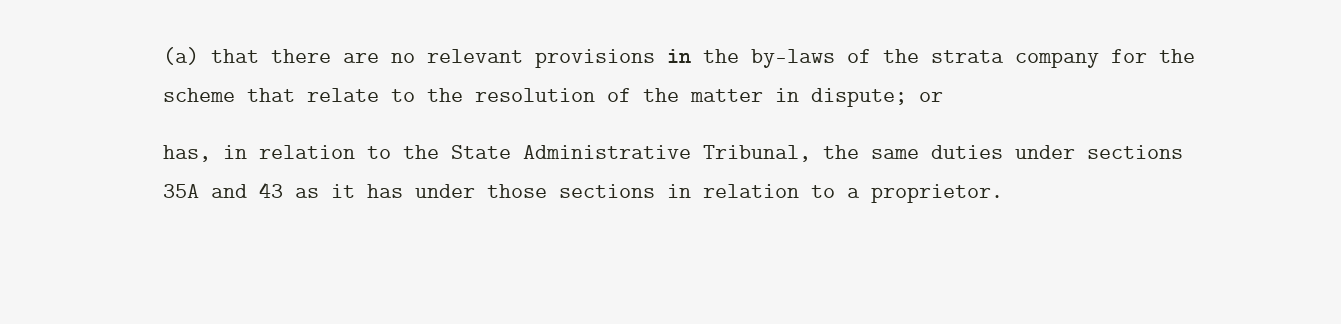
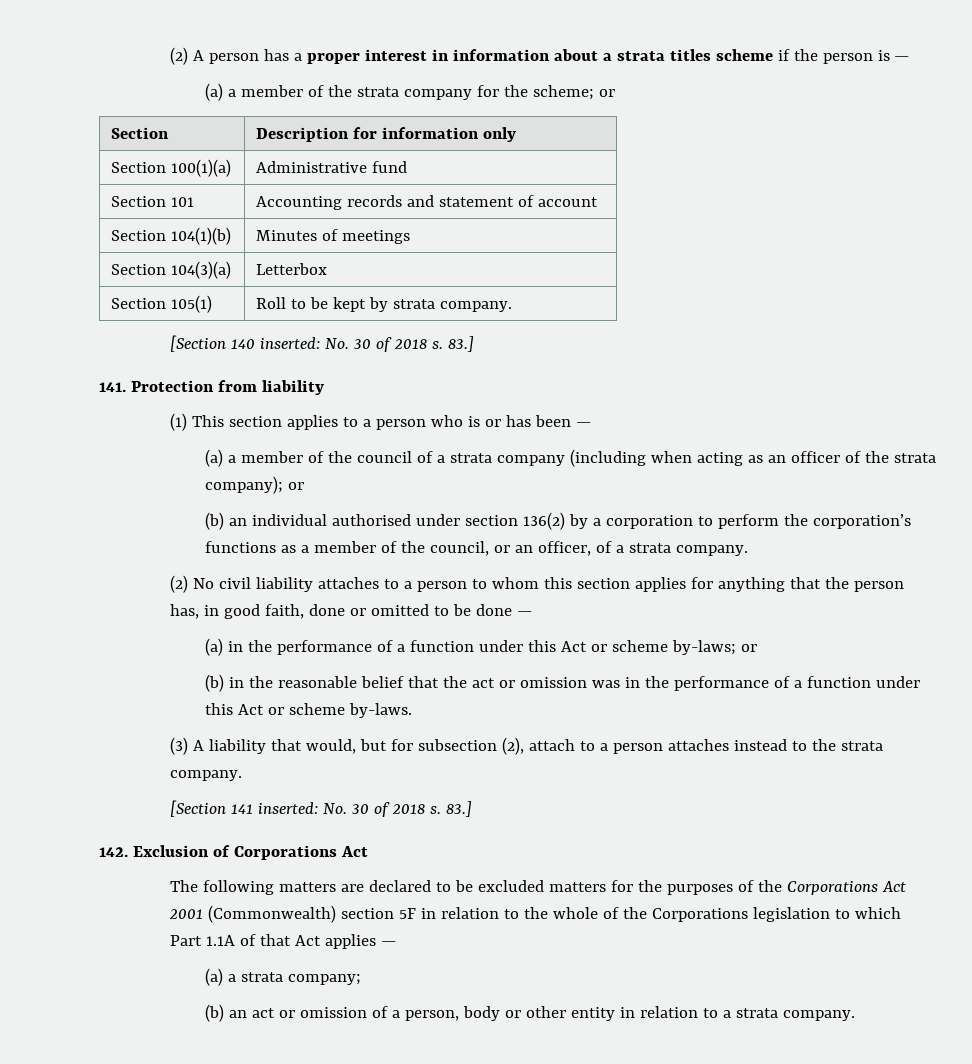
- (a) that there are no relevant provisions in the by-laws of the strata company for the scheme that relate to the resolution of the matter in dispute; or
- has, in relation to the State Administrative Tribunal, the same duties under sections 35A and 43 as it has under those sections in relation to a proprietor.
+ (2) A person has a proper interest in information about a strata titles scheme if the person is —
+ (a) a member of the strata company for the scheme; or
+ Section | Description for information only
+ Section 100(1)(a) | Administrative fund
+ Section 101 | Accounting records and statement of account
+ Section 104(1)(b) | Minutes of meetings
+ Section 104(3)(a) | Letterbox
+ Section 105(1) | Roll to be kept by strata company.
+ [Section 140 inserted: No. 30 of 2018 s. 83.]
+ 141. Protection from liability
+ (1) This section applies to a person who is or has been —
+ (a) a member of the council of a strata company (including when acting as an officer of the strata company); or
+ (b) an individual authorised under section 136(2) by a corporation to perform the corporation’s functions as a member of the council, or an officer, of a strata company.
+ (2) No civil liability attaches to a person to whom this section applies for anything that the person has, in good faith, done or omitted to be done —
+ (a) in the performance of a function under this Act or scheme by-laws; or
+ (b) in the reasonable belief that the act or omission was in the performance of a function under this Act or scheme by-laws.
+ (3) A liability that would, but for subsection (2), attach to a person attaches instead to the strata company.
+ [Section 141 inserted: No. 30 of 2018 s. 83.]
+ 142. Exclusion of Corporations Act
+ The following matters are declared to be excluded matters for the purposes of the Corporations Act 2001 (Commonwealth) section 5F in relation to the whole of the Corporations legislation to which Part 1.1A of that Act applies —
+ (a) a strata company;
+ (b) an act or omission of a person, body or other entity in relation to a strata company.

